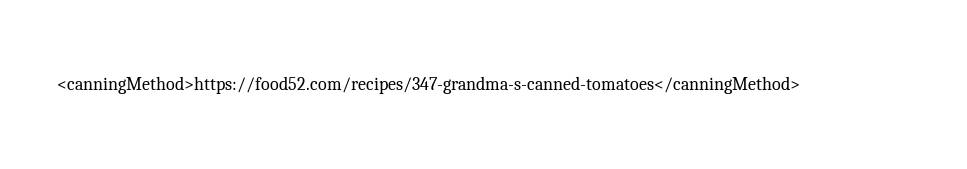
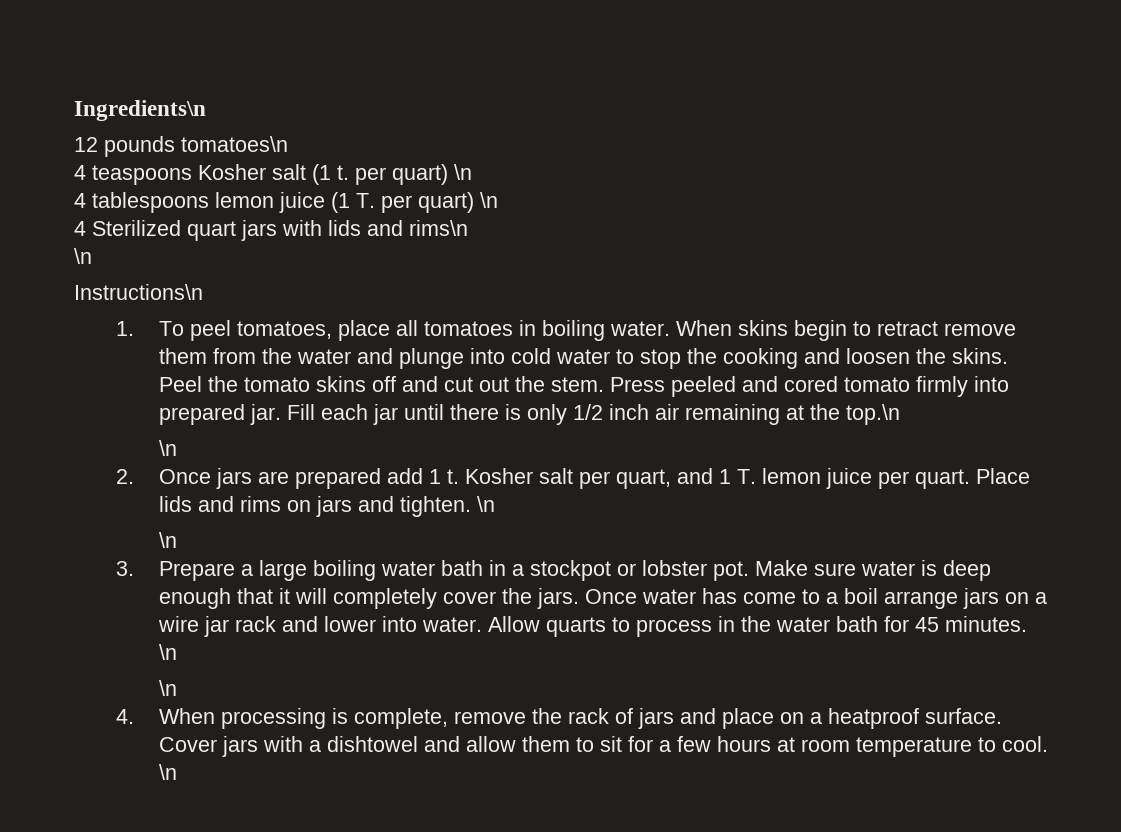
- <canningMethod>https://food52.com/recipes/347-grandma-s-canned-tomatoes</canningMethod>
+ Ingredients\n
+ 12 pounds tomatoes\n
+ 4 teaspoons Kosher salt (1 t. per quart) \n
+ 4 tablespoons lemon juice (1 T. per quart) \n
+ 4 Sterilized quart jars with lids and rims\n
+ \n
+ Instructions\n
+ 1. To peel tomatoes, place all tomatoes in boiling water. When skins begin to retract remove them from the water and plunge into cold water to stop the cooking and loosen the skins. Peel the tomato skins off and cut out the stem. Press peeled and cored tomato firmly into prepared jar. Fill each jar until there is only 1/2 inch air remaining at the top.\n
+ \n
+ 2. Once jars are prepared add 1 t. Kosher salt per quart, and 1 T. lemon juice per quart. Place lids and rims on jars and tighten. \n
+ \n
+ 3. Prepare a large boiling water bath in a stockpot or lobster pot. Make sure water is deep enough that it will completely cover the jars. Once water has come to a boil arrange jars on a wire jar rack and lower into water. Allow quarts to process in the water bath for 45 minutes. \n
+ \n
+ 4. When processing is complete, remove the rack of jars and place on a heatproof surface. Cover jars with a dishtowel and allow them to sit for a few hours at room temperature to cool. \n

